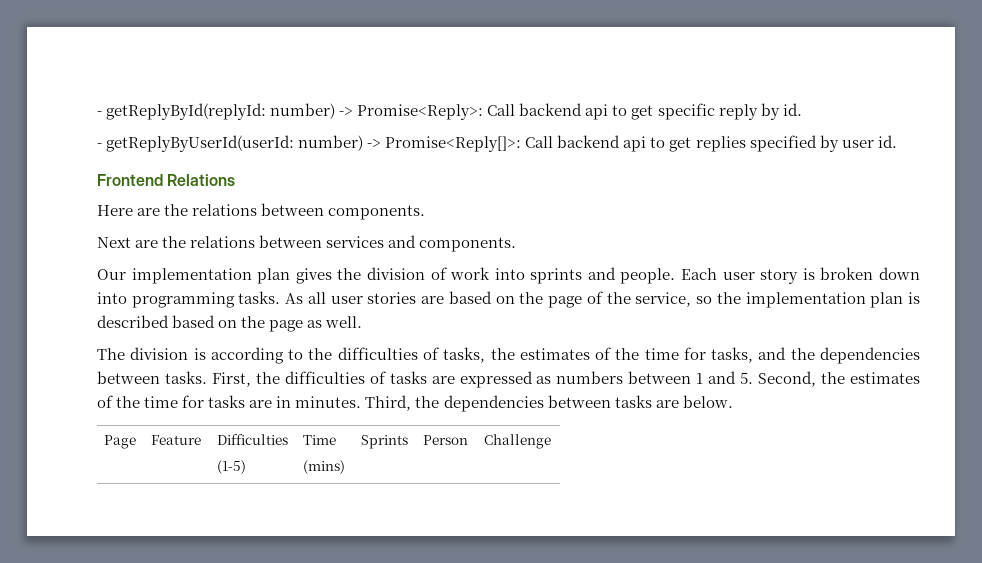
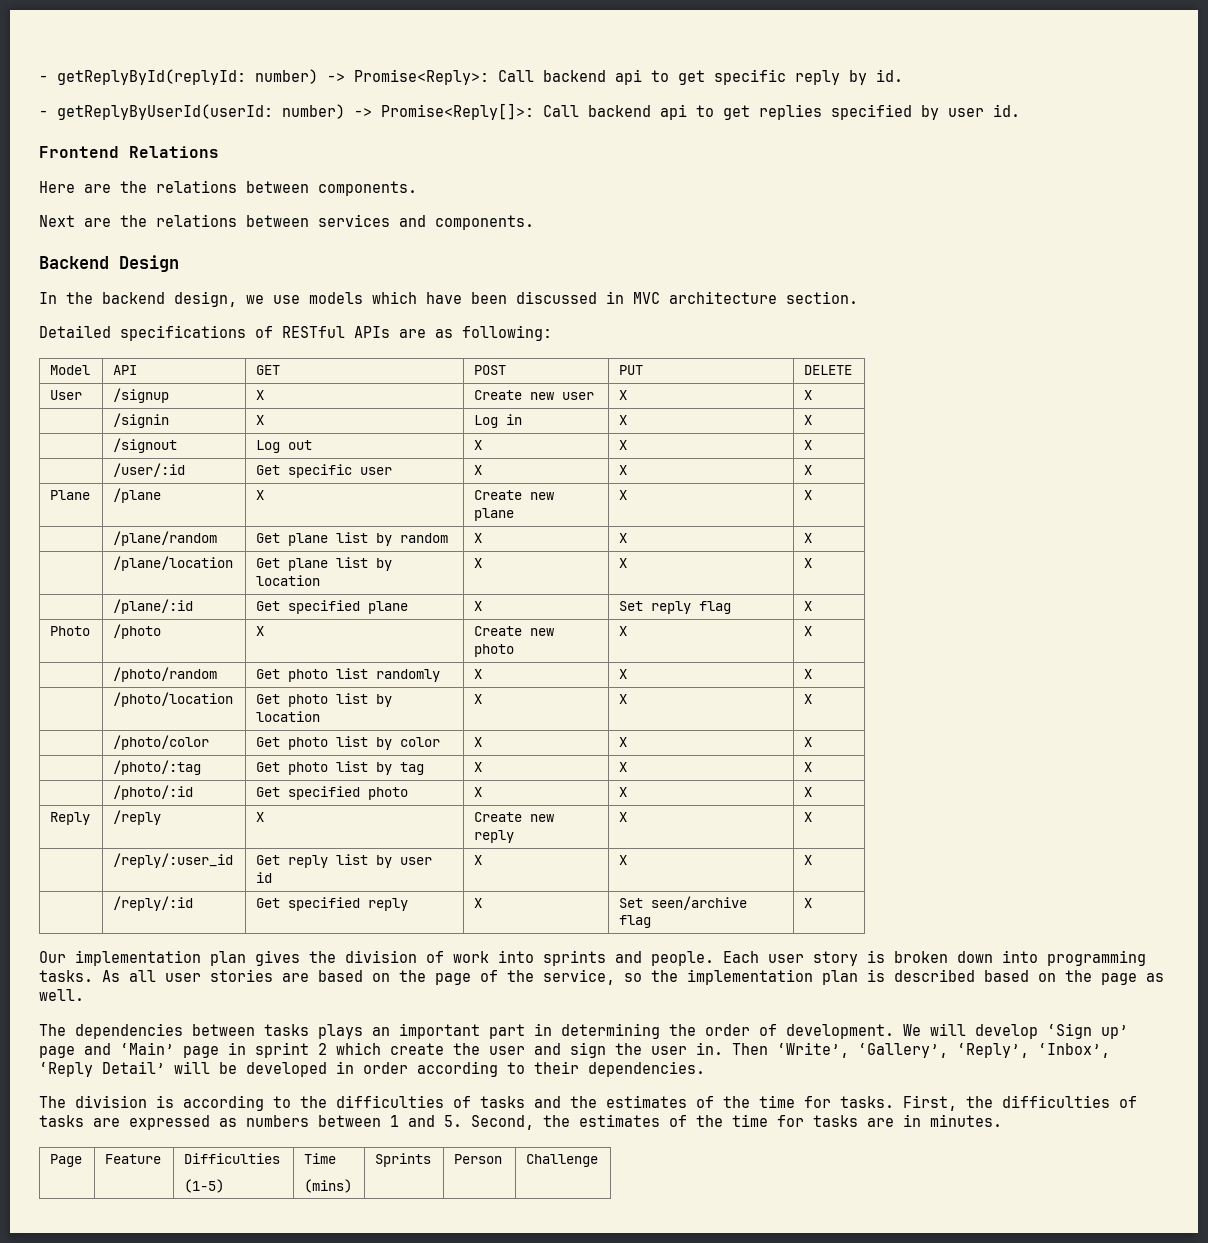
+ Backend Design
+ In the backend design, we use models which have been discussed in MVC architecture section.
+ Detailed specifications of RESTful APIs are as following:
+ Model | API | GET | POST | PUT | DELETE
+ User | /signup | X | Create new user | X | X
+ | /signin | X | Log in | X | X
+ | /signout | Log out | X | X | X
+ | /user/:id | Get specific user | X | X | X
+ Plane | /plane | X | Create new plane | X | X
+ | /plane/random | Get plane list by random | X | X | X
+ | /plane/location | Get plane list by location | X | X | X
+ | /plane/:id | Get specified plane | X | Set reply flag | X
+ Photo | /photo | X | Create new photo | X | X
+ | /photo/random | Get photo list randomly | X | X | X
+ | /photo/location | Get photo list by location | X | X | X
+ | /photo/color | Get photo list by color | X | X | X
+ | /photo/:tag | Get photo list by tag | X | X | X
+ | /photo/:id | Get specified photo | X | X | X
+ Reply | /reply | X | Create new reply | X | X
+ | /reply/:user_id | Get reply list by user id | X | X | X
+ | /reply/:id | Get specified reply | X | Set seen/archive flag | X
+ The dependencies between tasks plays an important part in determining the order of development. We will develop ‘Sign up’ page and ‘Main’ page in sprint 2 which create the user and sign the user in. Then ‘Write’, ‘Gallery’, ‘Reply’, ‘Inbox’, ‘Reply Detail’ will be developed in order according to their dependencies.
- The division is according to the difficulties of tasks, the estimates of the time for tasks, and the dependencies between tasks.
+ The division is according to the difficulties of tasks and the estimates of the time for tasks.
- Third, the dependencies between tasks are below.

